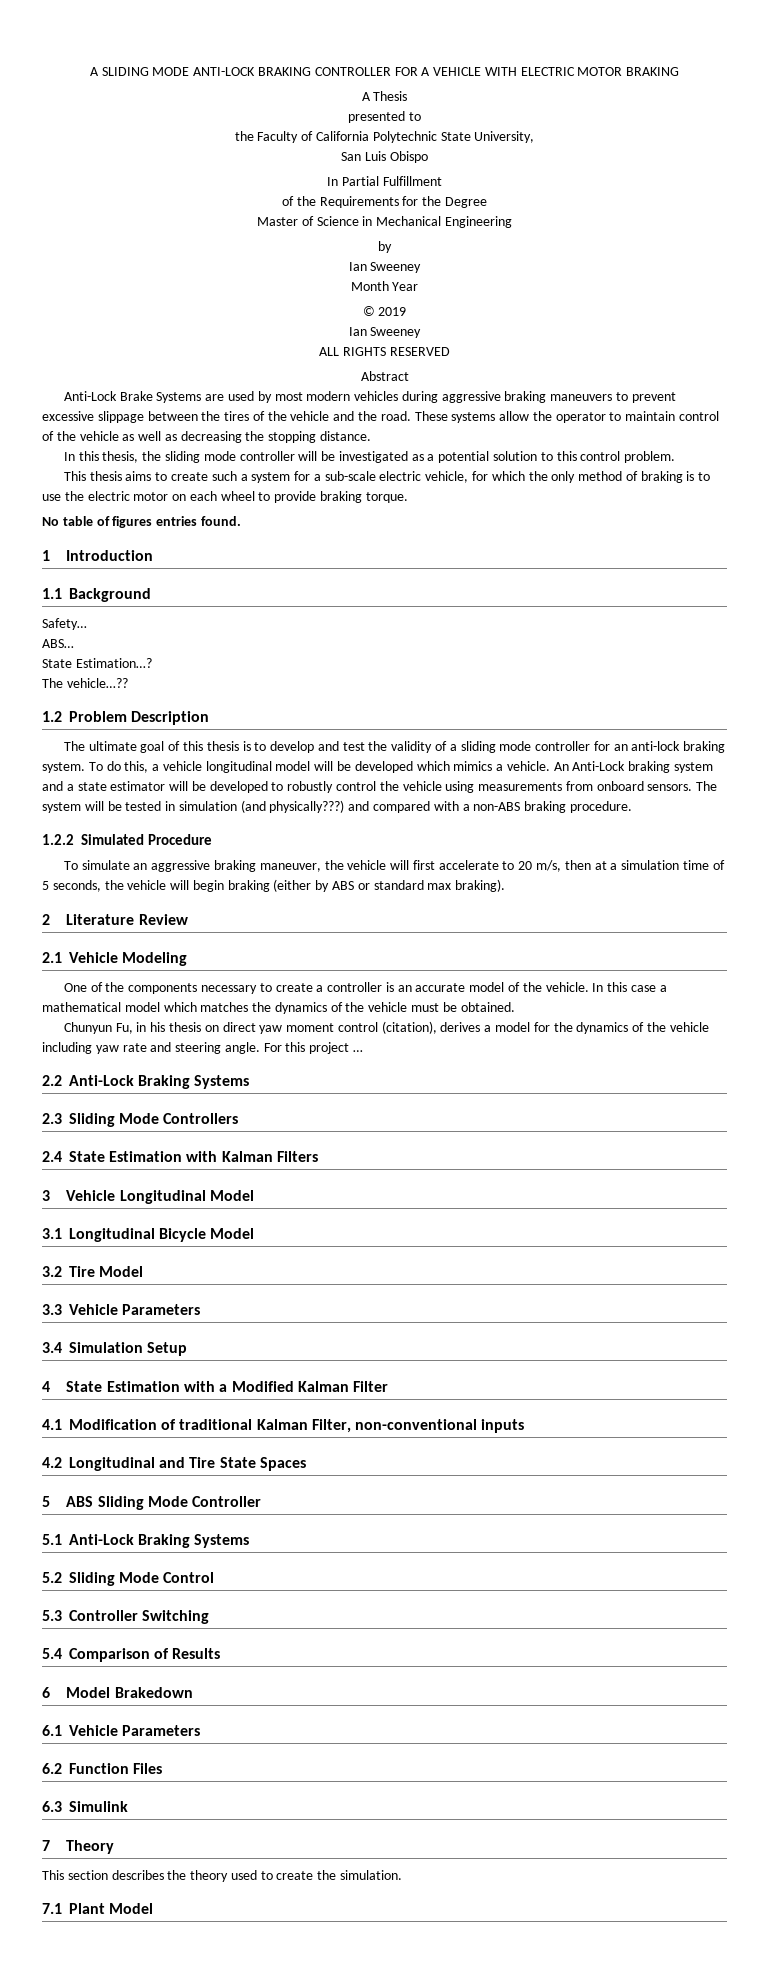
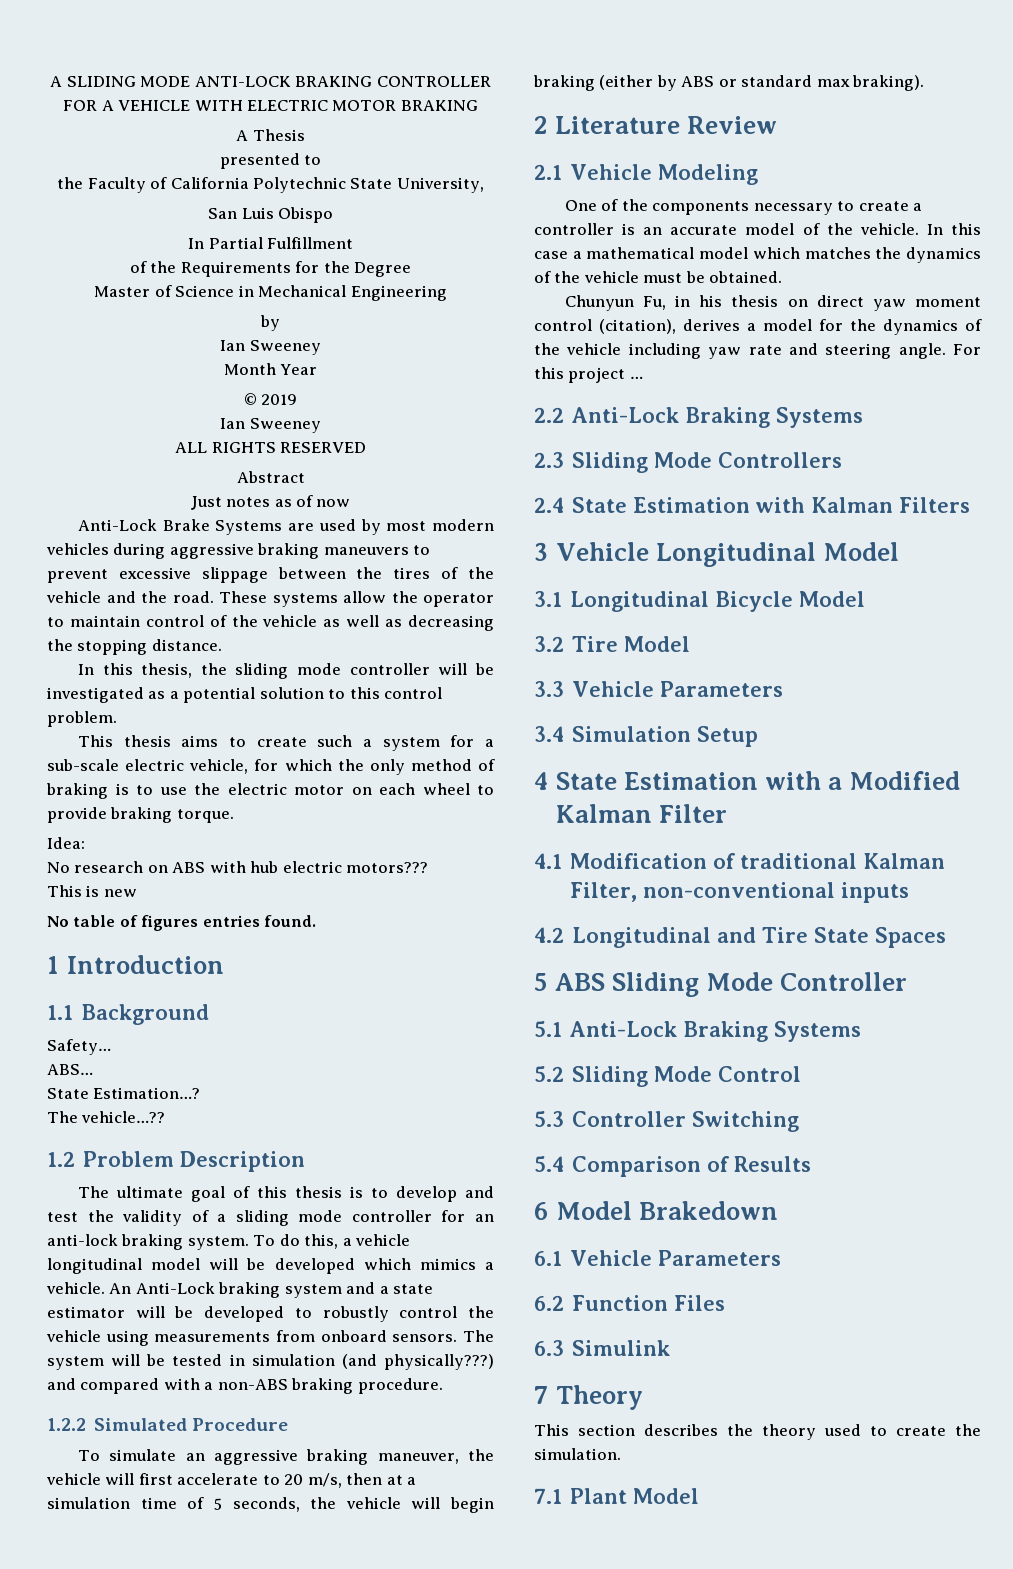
+ Just notes as of now
+ Idea:
+ No research on ABS with hub electric motors???
+ This is new

